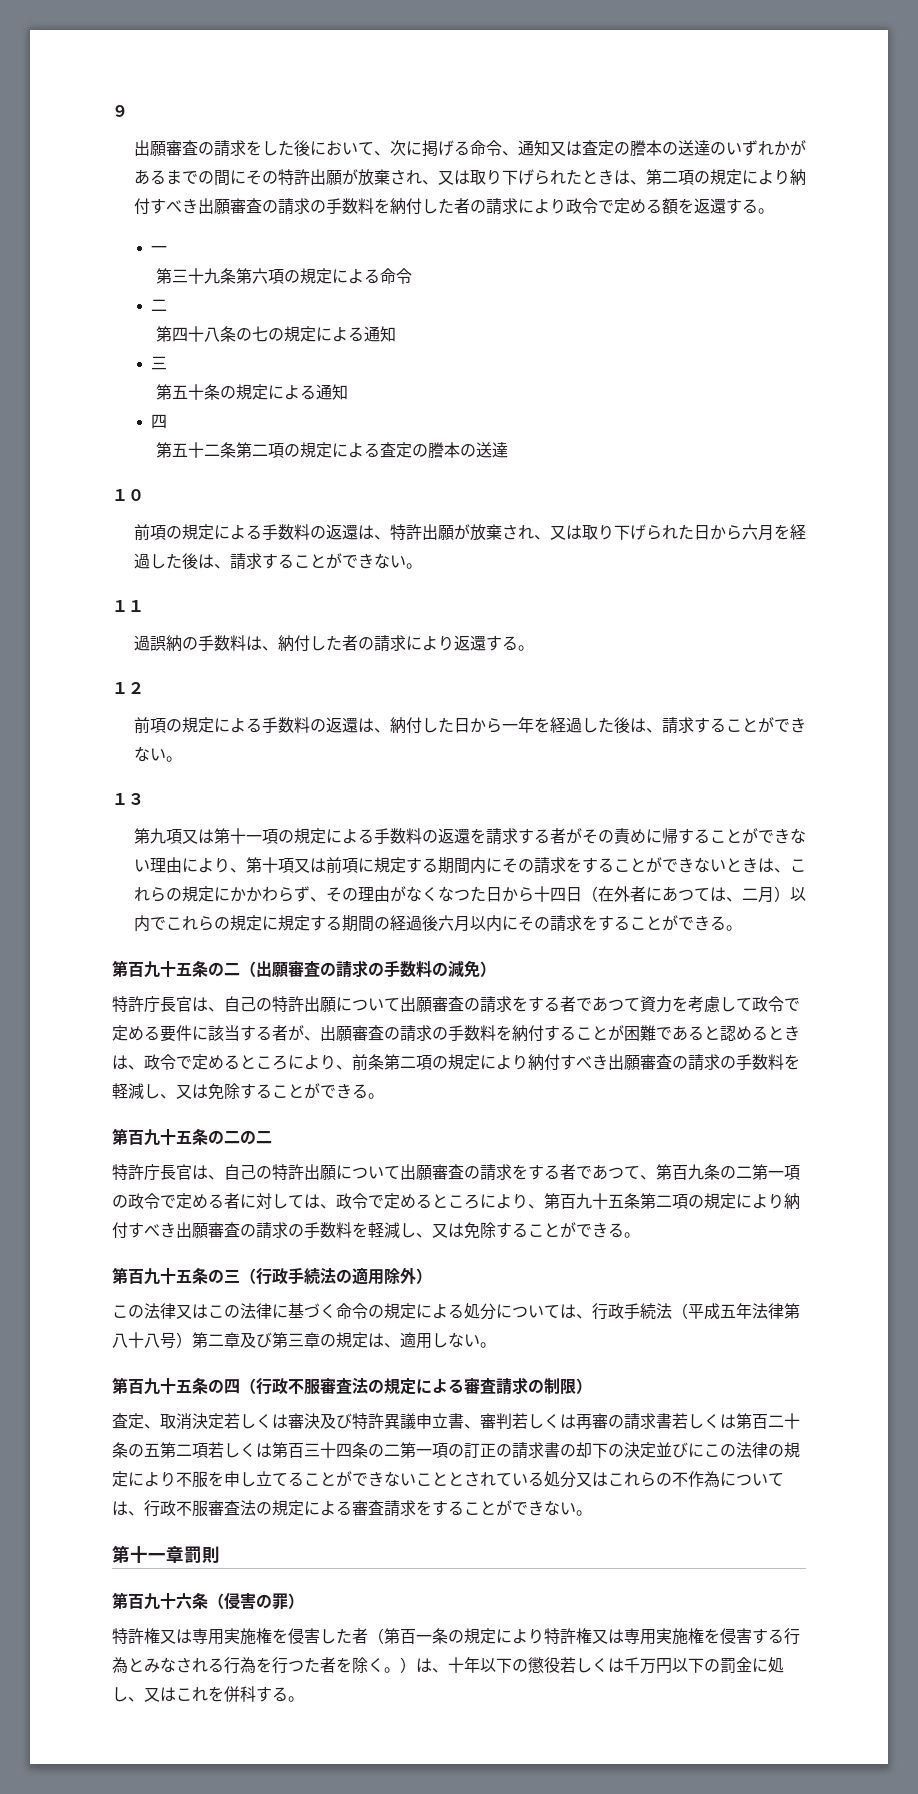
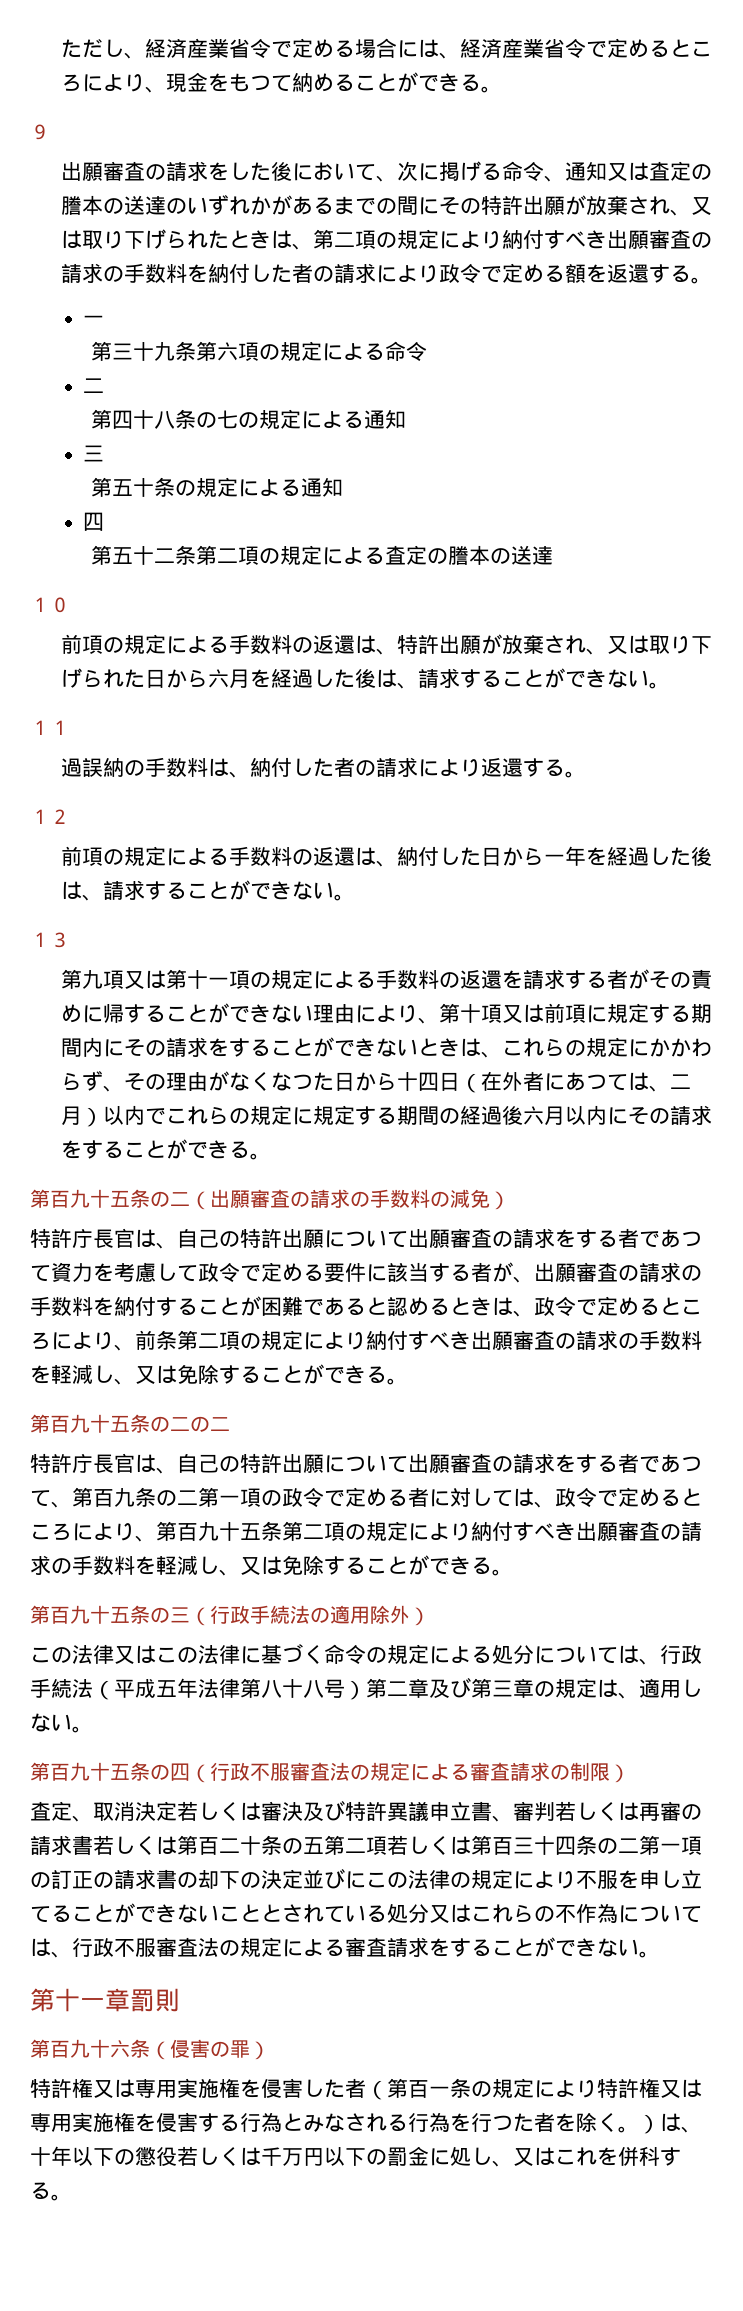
+ ただし、経済産業省令で定める場合には、経済産業省令で定めるところにより、現金をもつて納めることができる。

